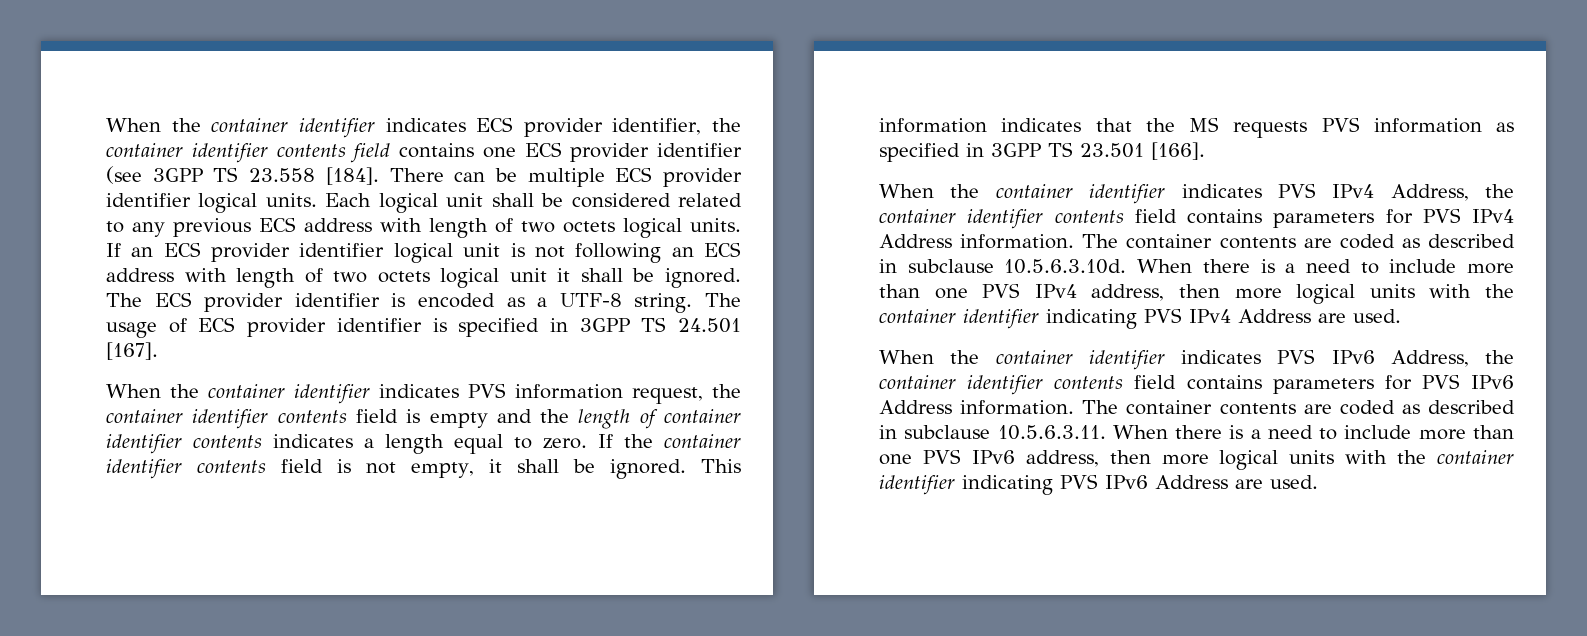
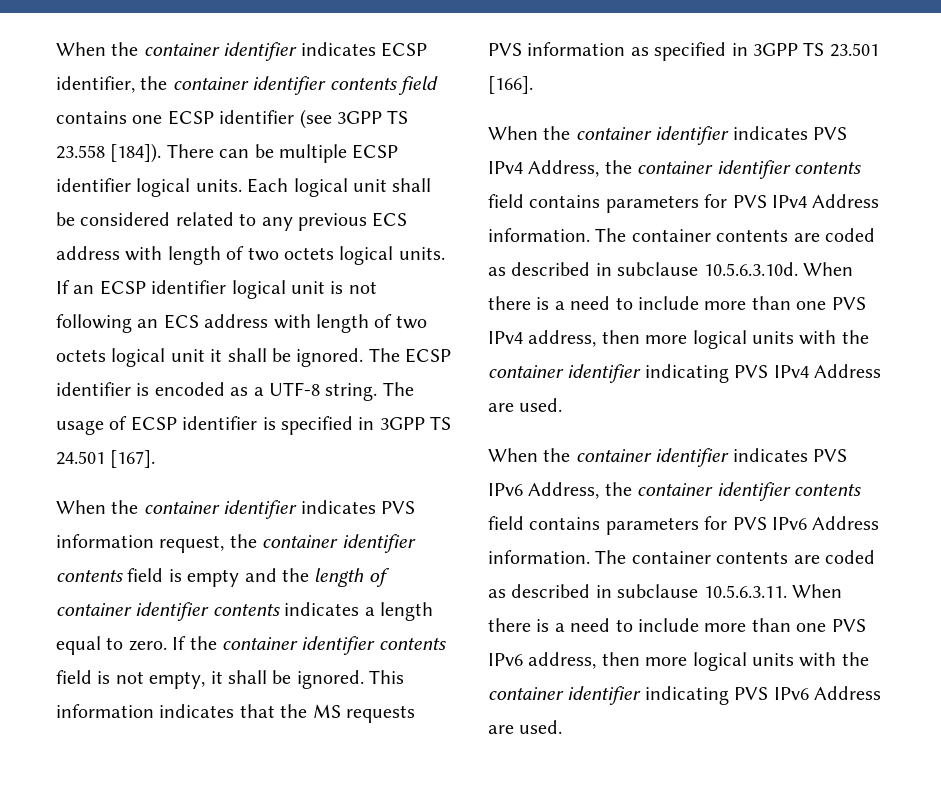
- When the container identifier indicates ECS provider identifier, the container identifier contents field contains one ECS provider identifier (see 3GPP TS 23.558 [184].
+ When the container identifier indicates ECSP identifier, the container identifier contents field contains one ECSP identifier (see 3GPP TS 23.558 [184]).
- There can be multiple ECS provider identifier logical units.
+ There can be multiple ECSP identifier logical units.
- If an ECS provider identifier logical unit is not following an ECS address with length of two octets logical unit it shall be ignored.
+ If an ECSP identifier logical unit is not following an ECS address with length of two octets logical unit it shall be ignored.
- The ECS provider identifier is encoded as a UTF-8 string.
+ The ECSP identifier is encoded as a UTF-8 string.
- The usage of ECS provider identifier is specified in 3GPP TS 24.501 [167].
+ The usage of ECSP identifier is specified in 3GPP TS 24.501 [167].

